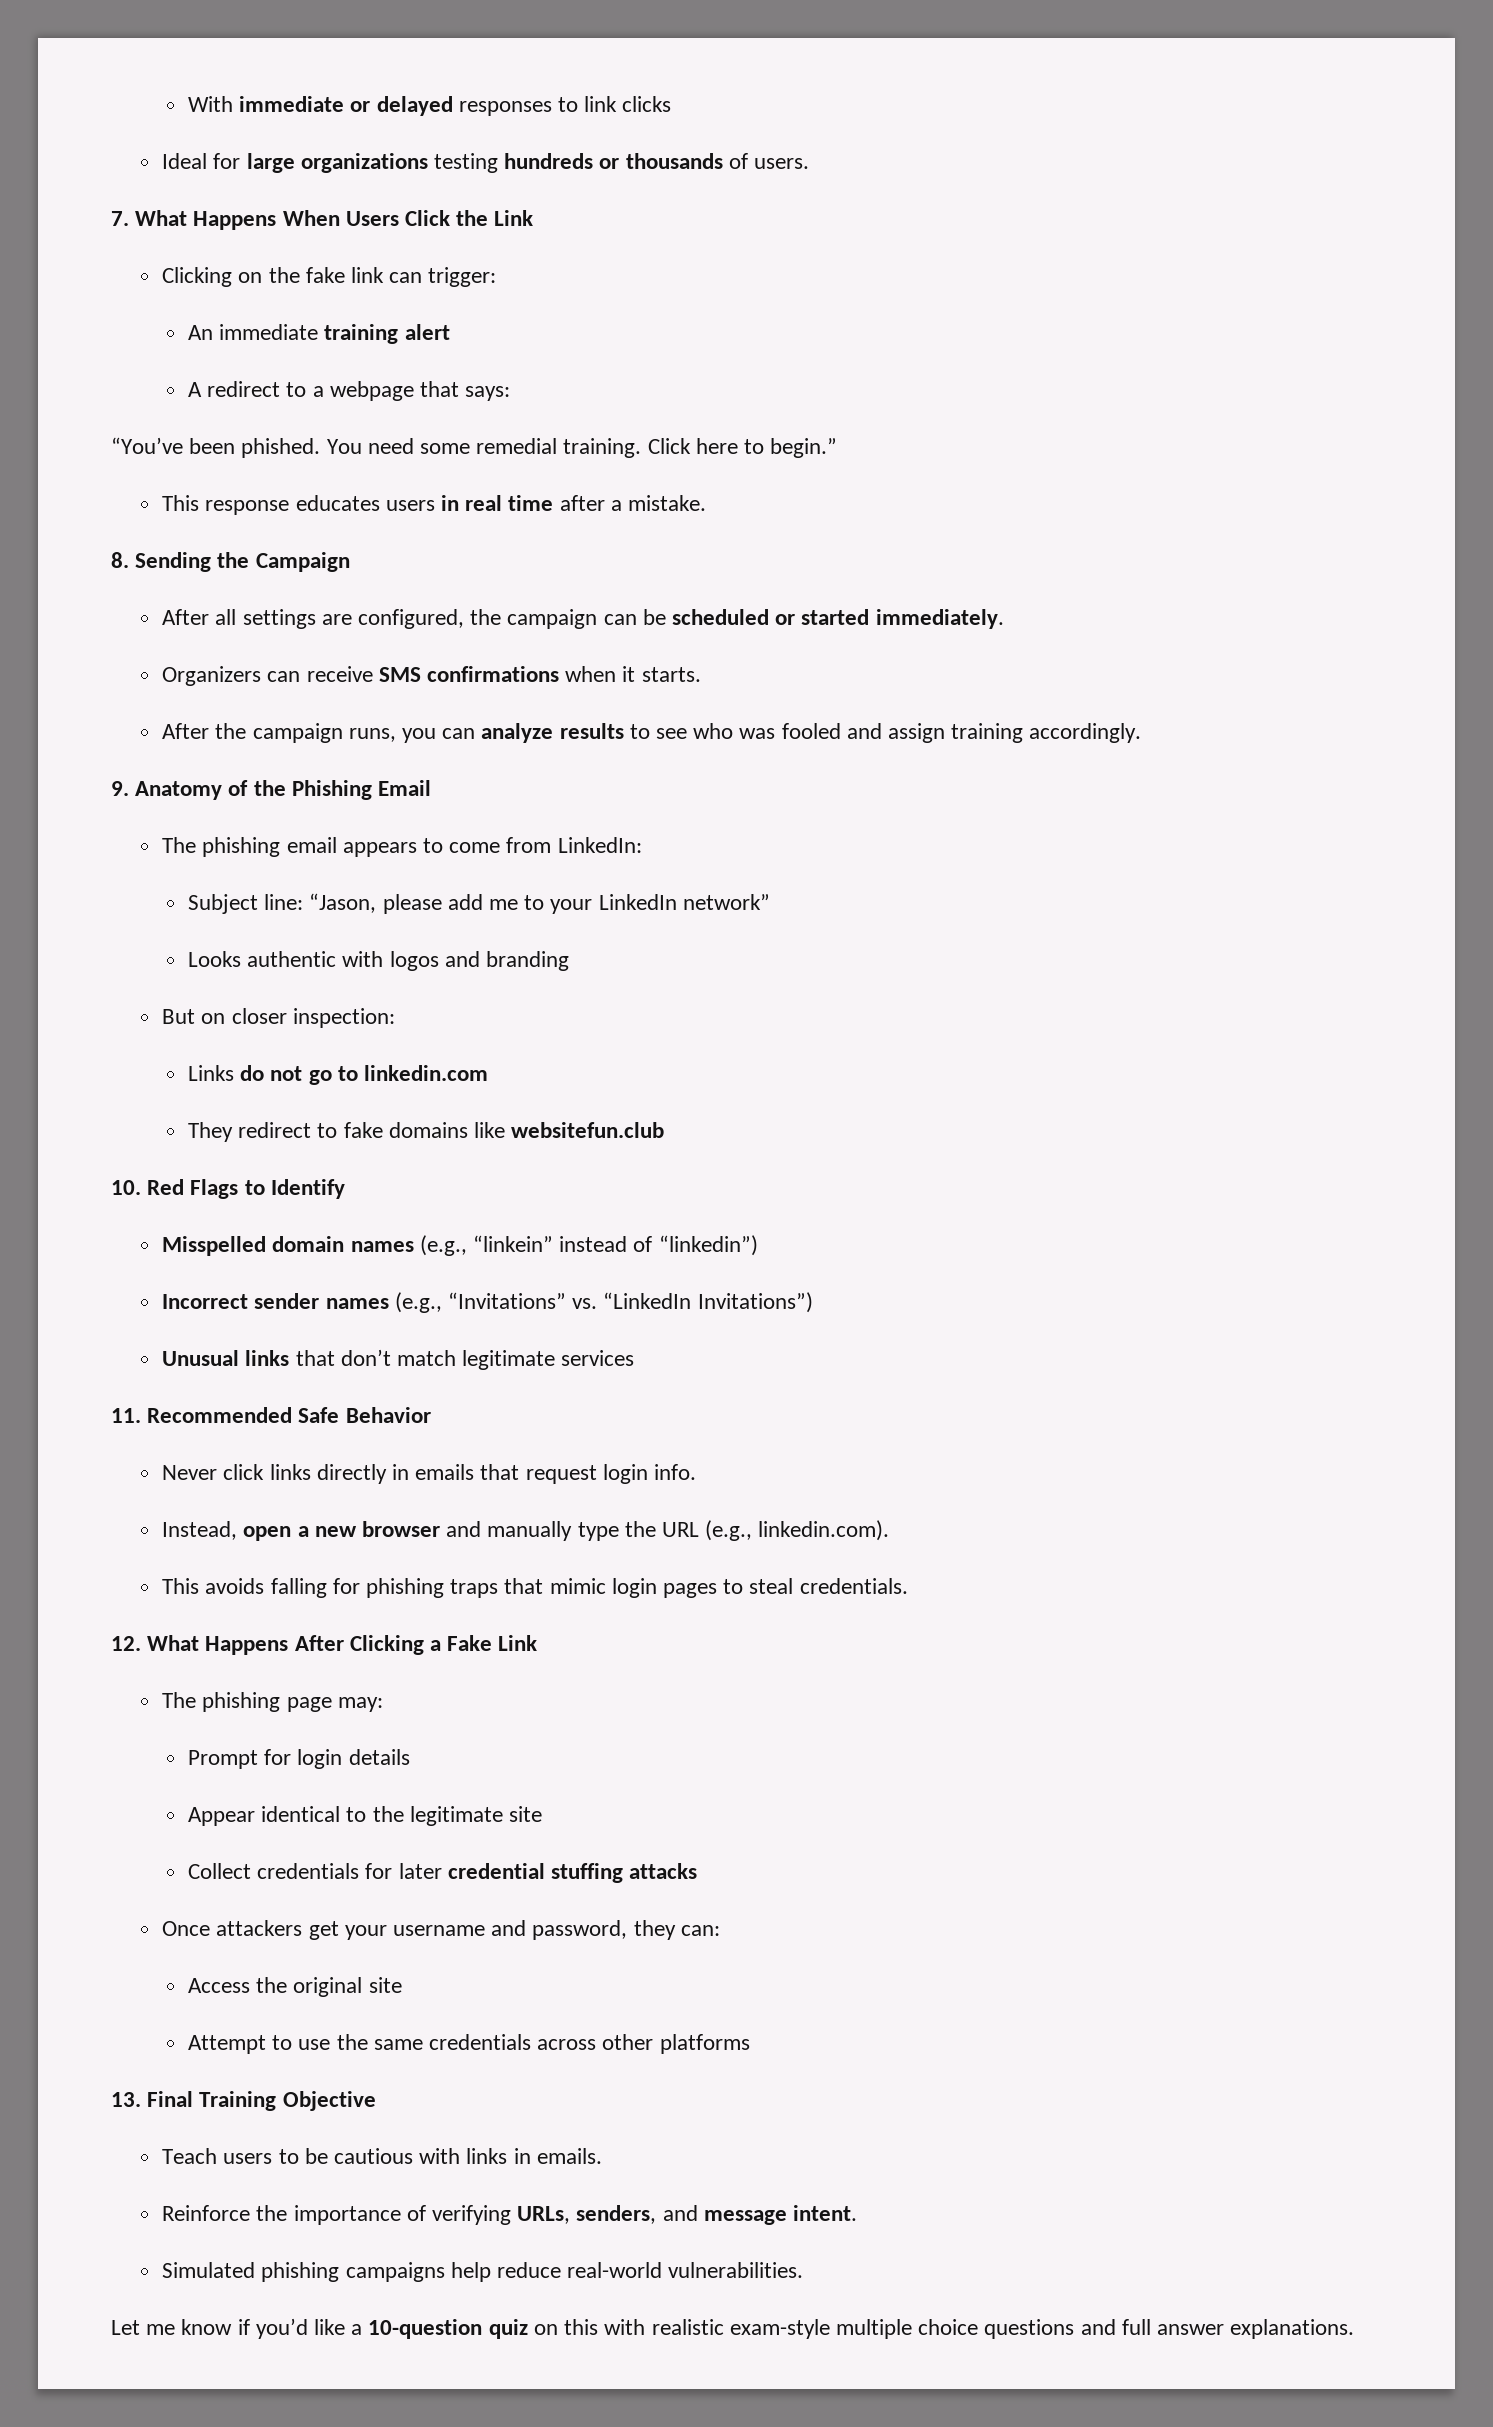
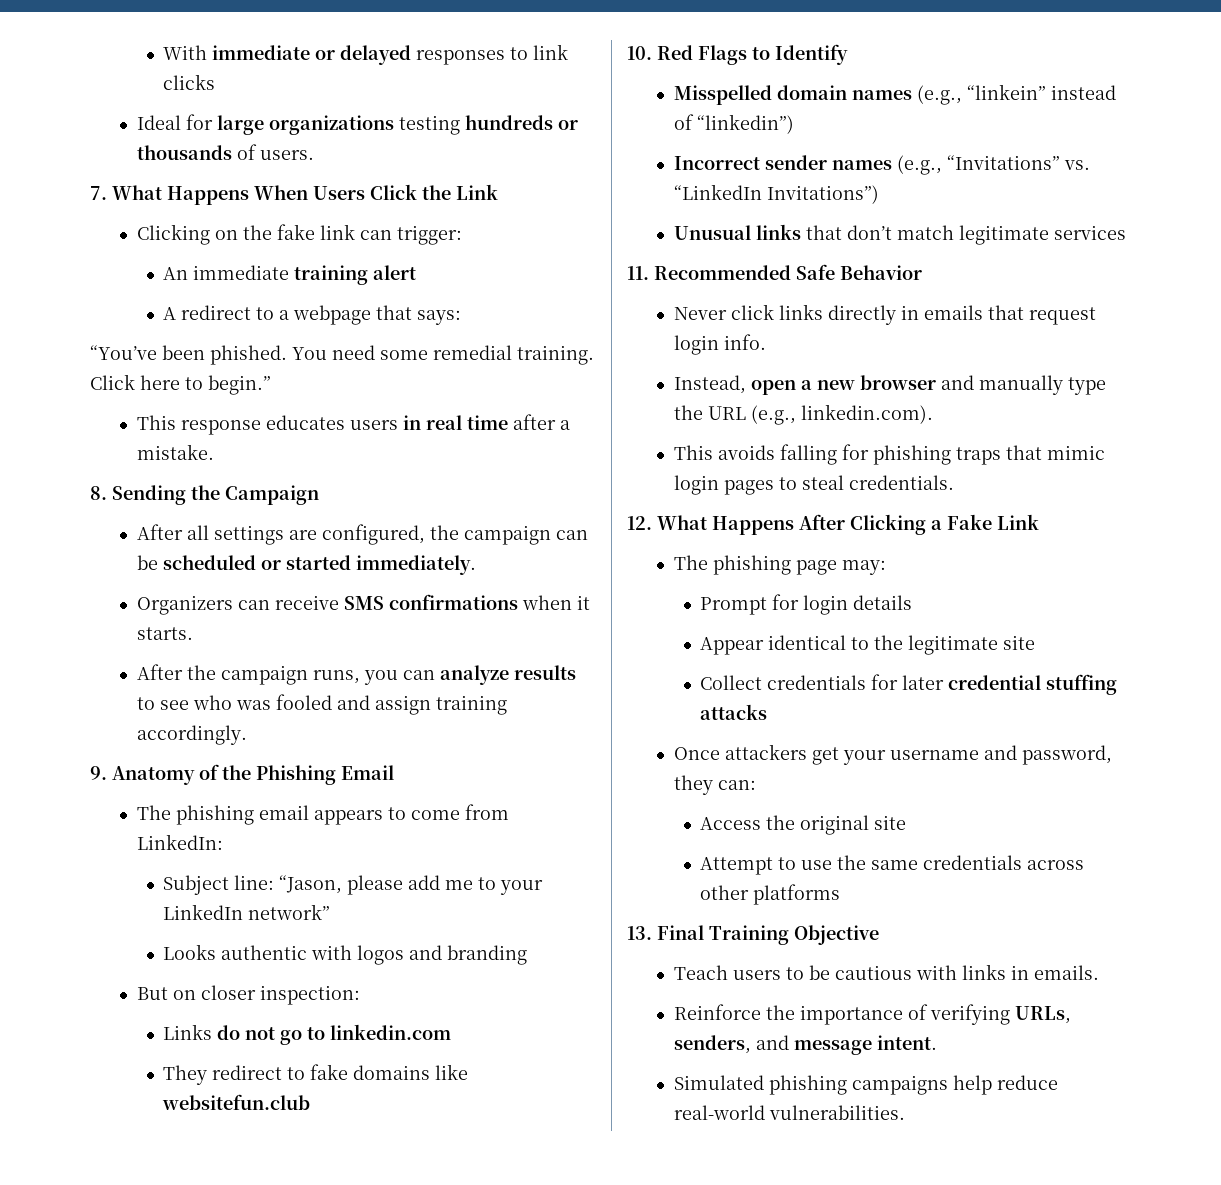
- Let me know if you’d like a 10-question quiz on this with realistic exam-style multiple choice questions and full answer explanations.

